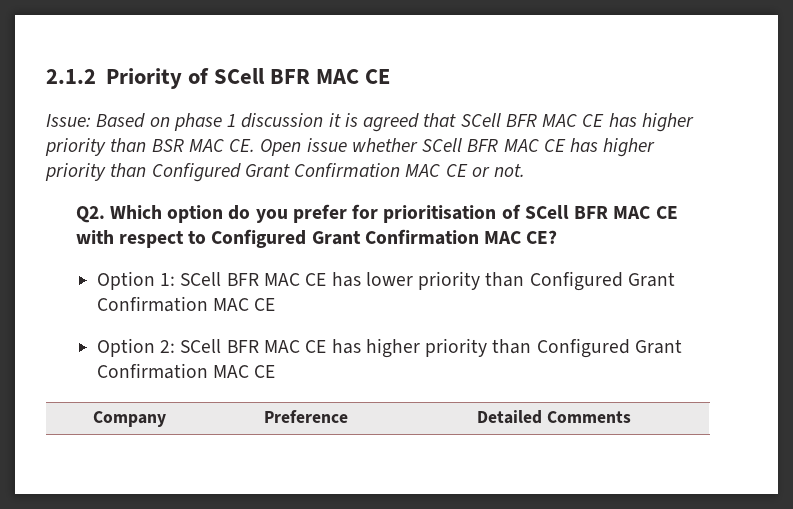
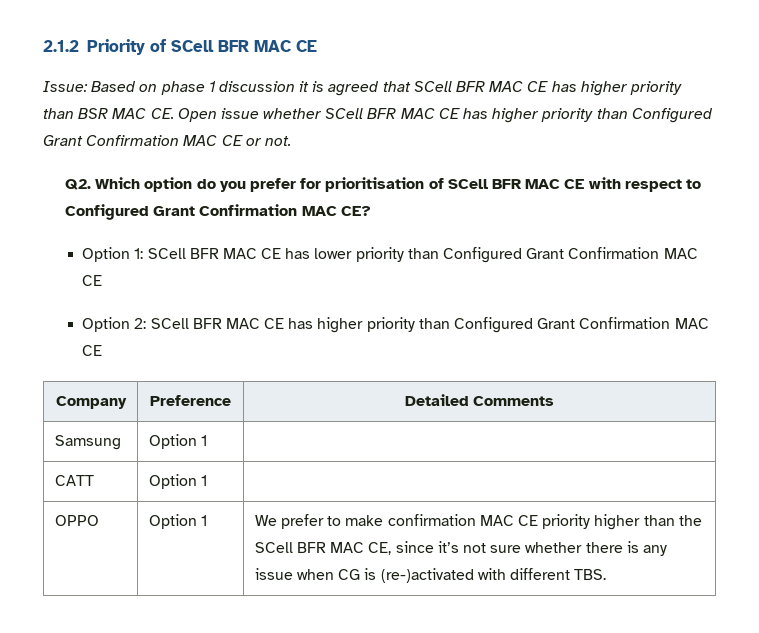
+ Samsung | Option 1 |
+ CATT | Option 1 |
+ OPPO | Option 1 | We prefer to make confirmation MAC CE priority higher than the SCell BFR MAC CE, since it’s not sure whether there is any issue when CG is (re-)activated with different TBS.

